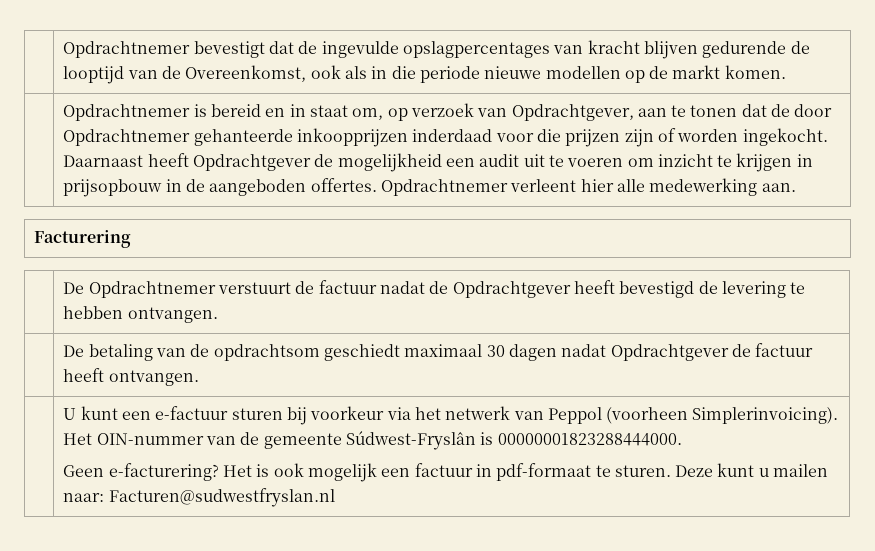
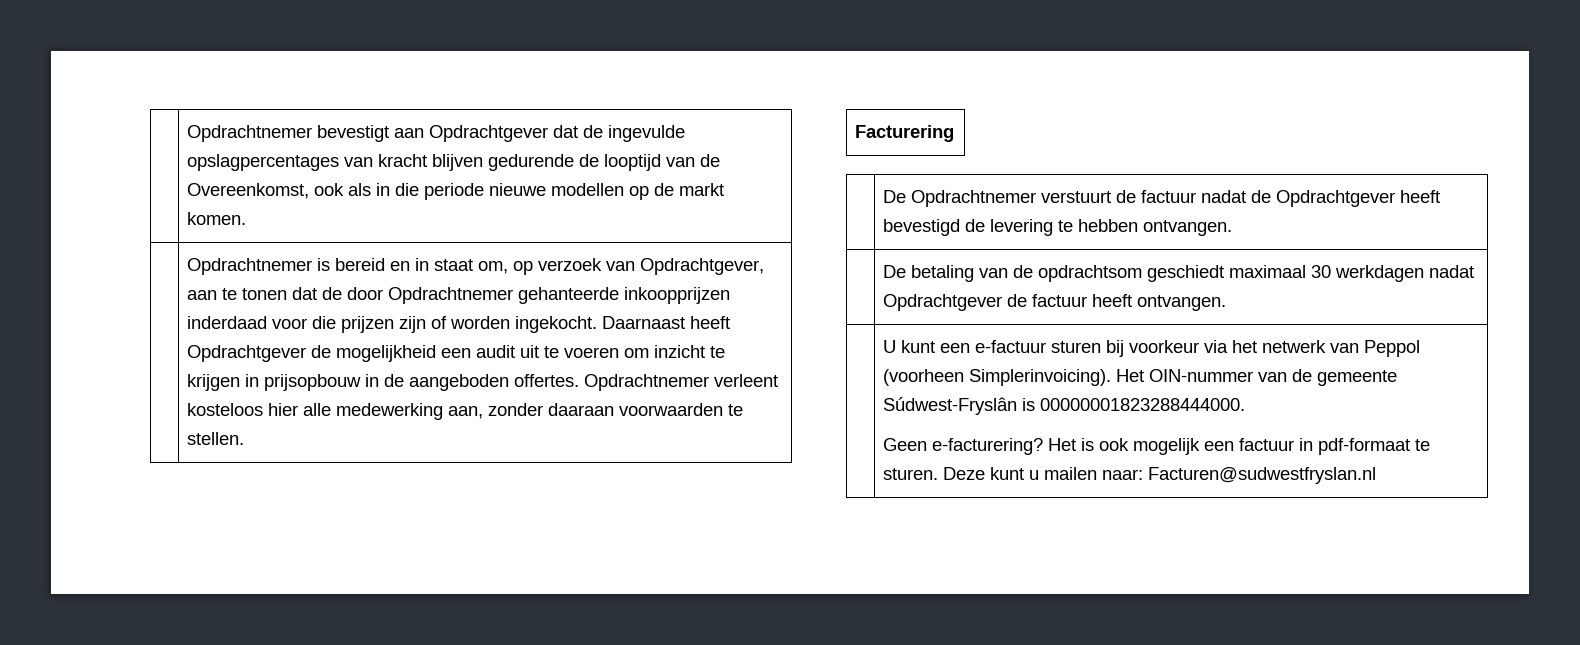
- | Opdrachtnemer bevestigt dat de ingevulde opslagpercentages van kracht blijven gedurende de looptijd van de Overeenkomst, ook als in die periode nieuwe modellen op de markt komen.
+ | Opdrachtnemer bevestigt aan Opdrachtgever dat de ingevulde opslagpercentages van kracht blijven gedurende de looptijd van de Overeenkomst, ook als in die periode nieuwe modellen op de markt komen.
- Opdrachtnemer verleent hier alle medewerking aan.
+ Opdrachtnemer verleent kosteloos hier alle medewerking aan, zonder daaraan voorwaarden te stellen.
- | De betaling van de opdrachtsom geschiedt maximaal 30 dagen nadat Opdrachtgever de factuur heeft ontvangen.
+ | De betaling van de opdrachtsom geschiedt maximaal 30 werkdagen nadat Opdrachtgever de factuur heeft ontvangen.

